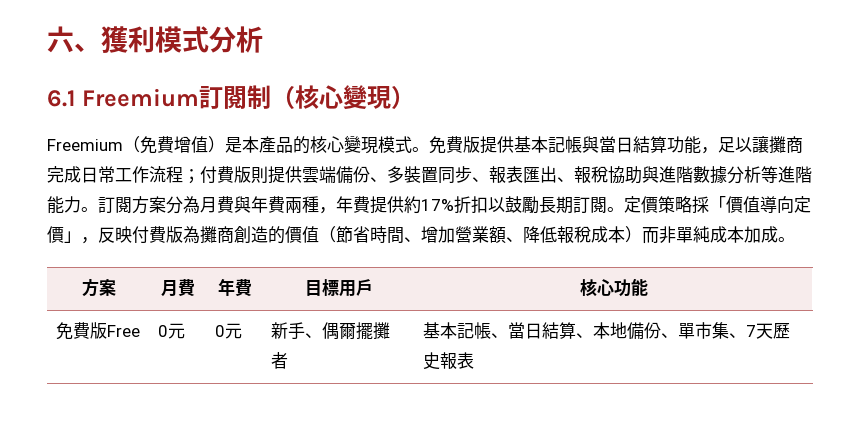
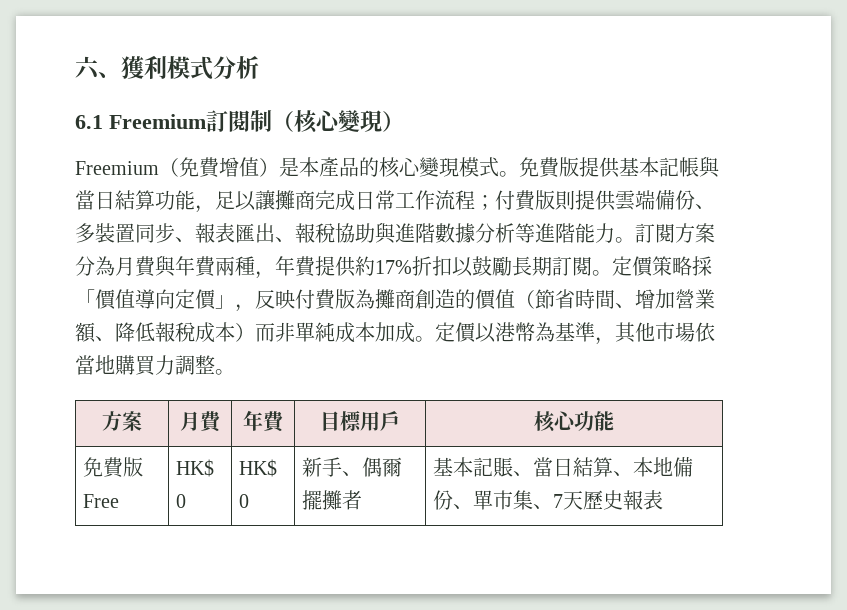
+ 定價以港幣為基準，其他市場依當地購買力調整。
- 免費版Free | 0元 | 0元 | 新手、偶爾擺攤者 | 基本記帳、當日結算、本地備份、單市集、7天歷史報表
+ 免費版Free | HK$ 0 | HK$ 0 | 新手、偶爾擺攤者 | 基本記賬、當日結算、本地備份、單市集、7天歷史報表

